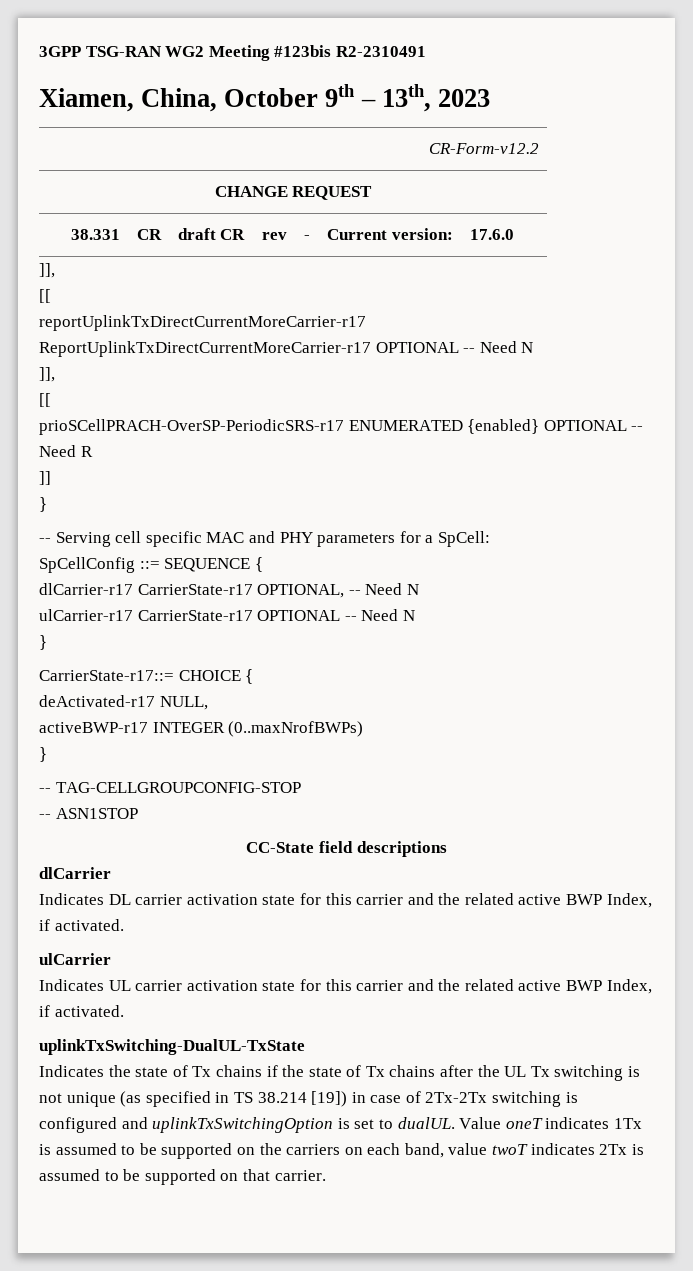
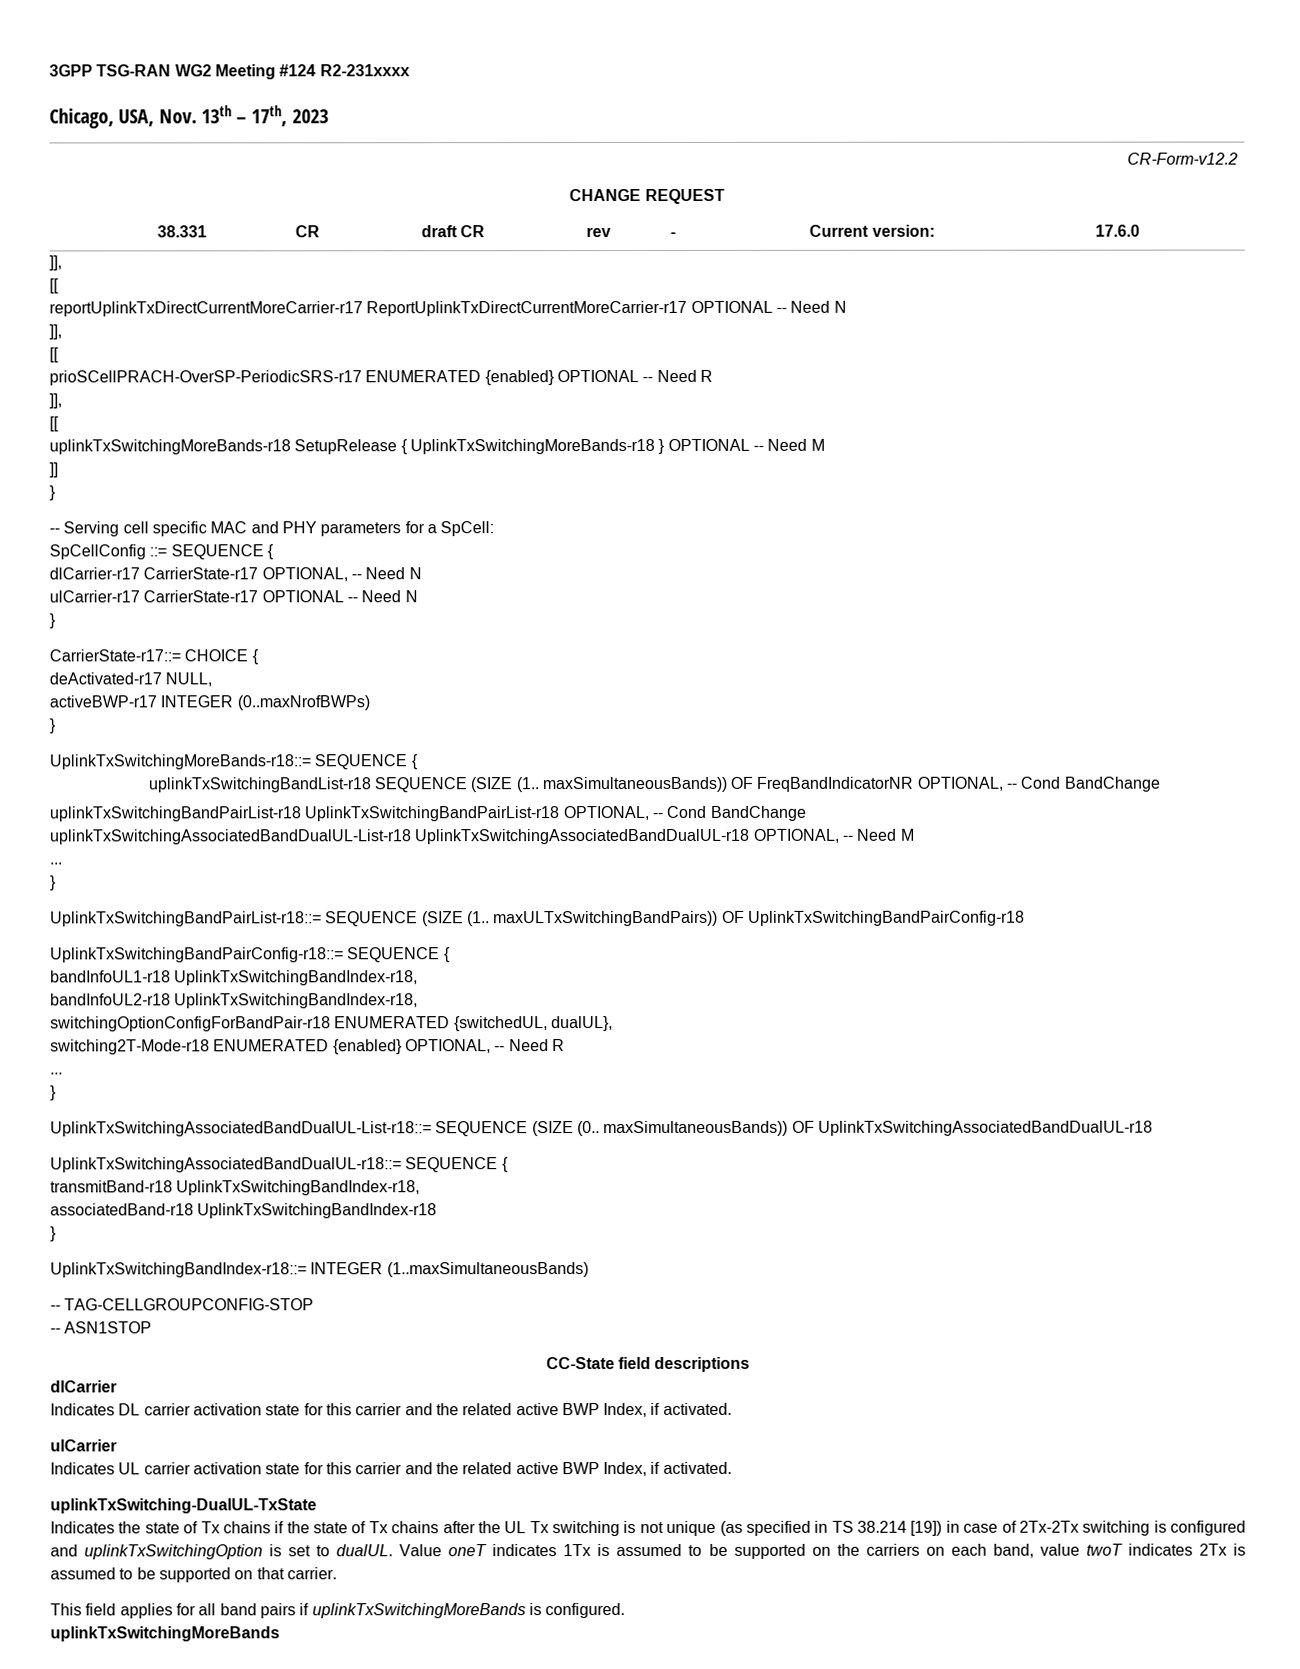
- 3GPP TSG-RAN WG2 Meeting #123bis R2-2310491
- Xiamen, China, October 9th – 13th, 2023
+ 3GPP TSG-RAN WG2 Meeting #124 R2-231xxxx
+ Chicago, USA, Nov. 13th – 17th, 2023
  prioSCellPRACH-OverSP-PeriodicSRS-r17 ENUMERATED {enabled} OPTIONAL -- Need R
+ ]],
+ [[
+ uplinkTxSwitchingMoreBands-r18 SetupRelease { UplinkTxSwitchingMoreBands-r18 } OPTIONAL -- Need M
+ UplinkTxSwitchingMoreBands-r18::= SEQUENCE {
+ uplinkTxSwitchingBandList-r18 SEQUENCE (SIZE (1.. maxSimultaneousBands)) OF FreqBandIndicatorNR OPTIONAL, -- Cond BandChange
+ uplinkTxSwitchingBandPairList-r18 UplinkTxSwitchingBandPairList-r18 OPTIONAL, -- Cond BandChange
+ uplinkTxSwitchingAssociatedBandDualUL-List-r18 UplinkTxSwitchingAssociatedBandDualUL-r18 OPTIONAL, -- Need M
+ ...
+ }
+ UplinkTxSwitchingBandPairList-r18::= SEQUENCE (SIZE (1.. maxULTxSwitchingBandPairs)) OF UplinkTxSwitchingBandPairConfig-r18
+ UplinkTxSwitchingBandPairConfig-r18::= SEQUENCE {
+ bandInfoUL1-r18 UplinkTxSwitchingBandIndex-r18,
+ bandInfoUL2-r18 UplinkTxSwitchingBandIndex-r18,
+ switchingOptionConfigForBandPair-r18 ENUMERATED {switchedUL, dualUL},
+ switching2T-Mode-r18 ENUMERATED {enabled} OPTIONAL, -- Need R
+ ...
+ }
+ UplinkTxSwitchingAssociatedBandDualUL-List-r18::= SEQUENCE (SIZE (0.. maxSimultaneousBands)) OF UplinkTxSwitchingAssociatedBandDualUL-r18
+ UplinkTxSwitchingAssociatedBandDualUL-r18::= SEQUENCE {
+ transmitBand-r18 UplinkTxSwitchingBandIndex-r18,
+ associatedBand-r18 UplinkTxSwitchingBandIndex-r18
+ }
+ UplinkTxSwitchingBandIndex-r18::= INTEGER (1..maxSimultaneousBands)
+ This field applies for all band pairs if uplinkTxSwitchingMoreBands is configured.
+ uplinkTxSwitchingMoreBands

